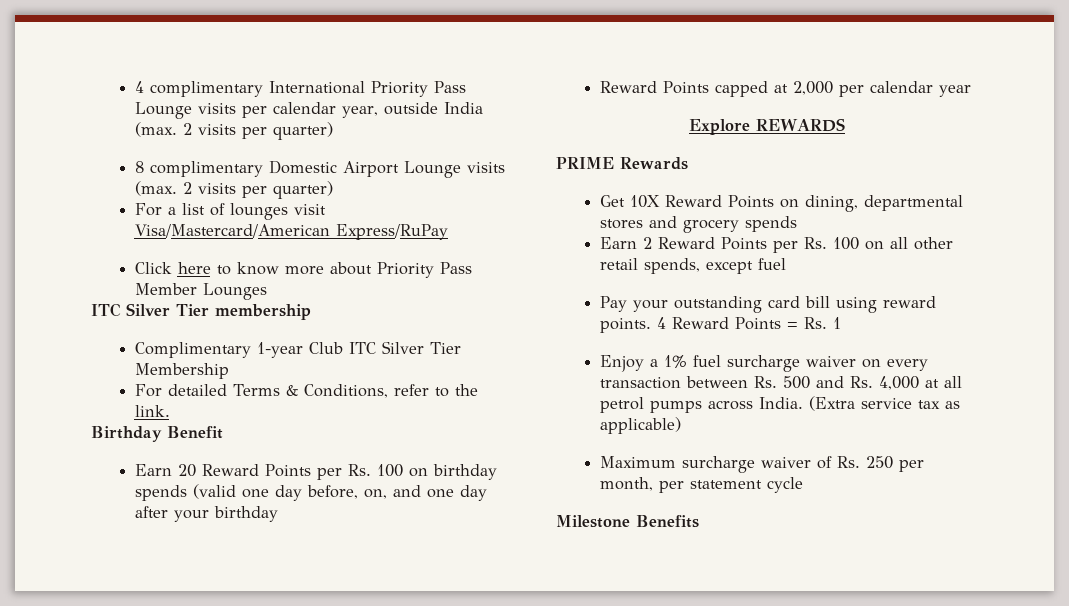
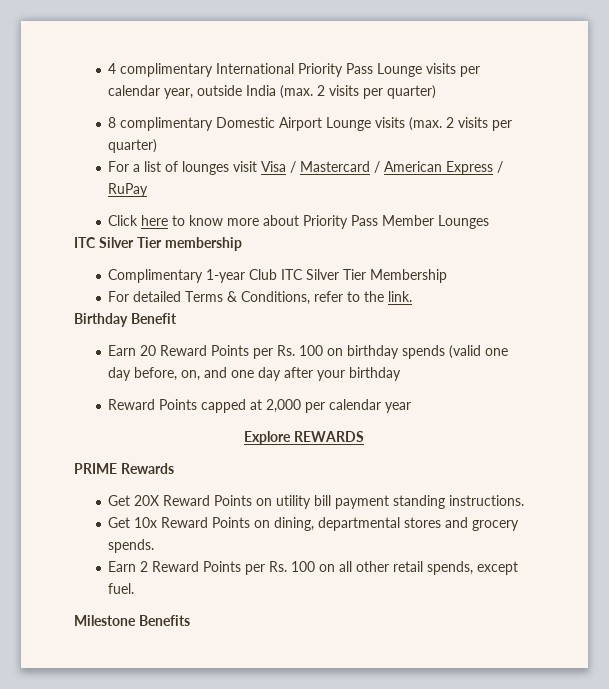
- For a list of lounges visit Visa/Mastercard/American Express/RuPay
+ For a list of lounges visit Visa / Mastercard / American Express / RuPay
- Get 10X Reward Points on dining, departmental stores and grocery spends
+ Get 20X Reward Points on utility bill payment standing instructions.
+ Get 10x Reward Points on dining, departmental stores and grocery spends.
- Earn 2 Reward Points per Rs. 100 on all other retail spends, except fuel
- Pay your outstanding card bill using reward points. 4 Reward Points = Rs. 1
- Enjoy a 1% fuel surcharge waiver on every transaction between Rs. 500 and Rs. 4,000 at all petrol pumps across India. (Extra service tax as applicable)
- Maximum surcharge waiver of Rs. 250 per month, per statement cycle
+ Earn 2 Reward Points per Rs. 100 on all other retail spends, except fuel.

